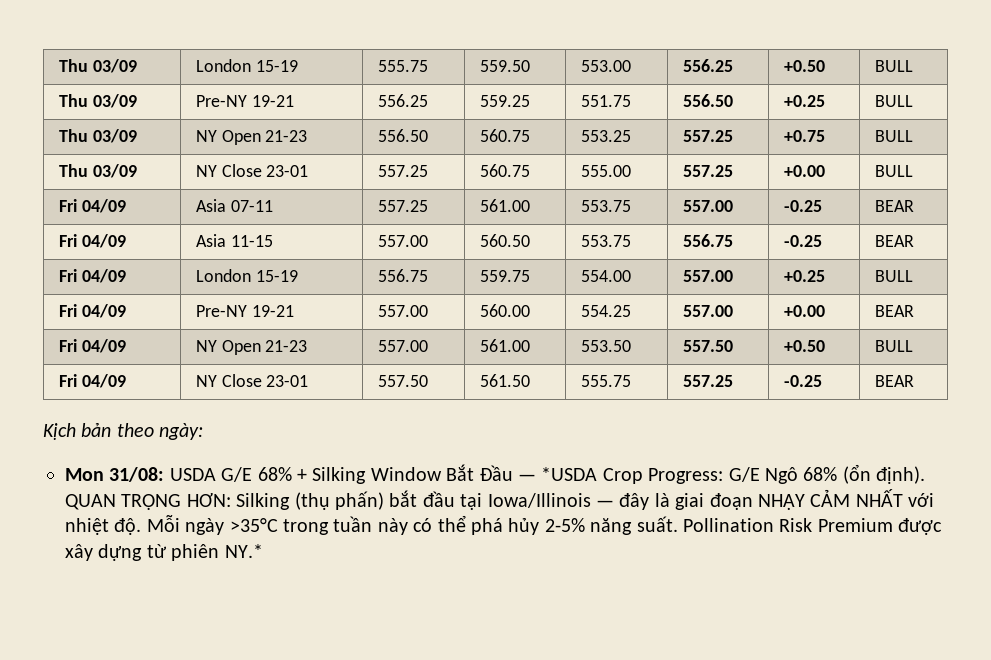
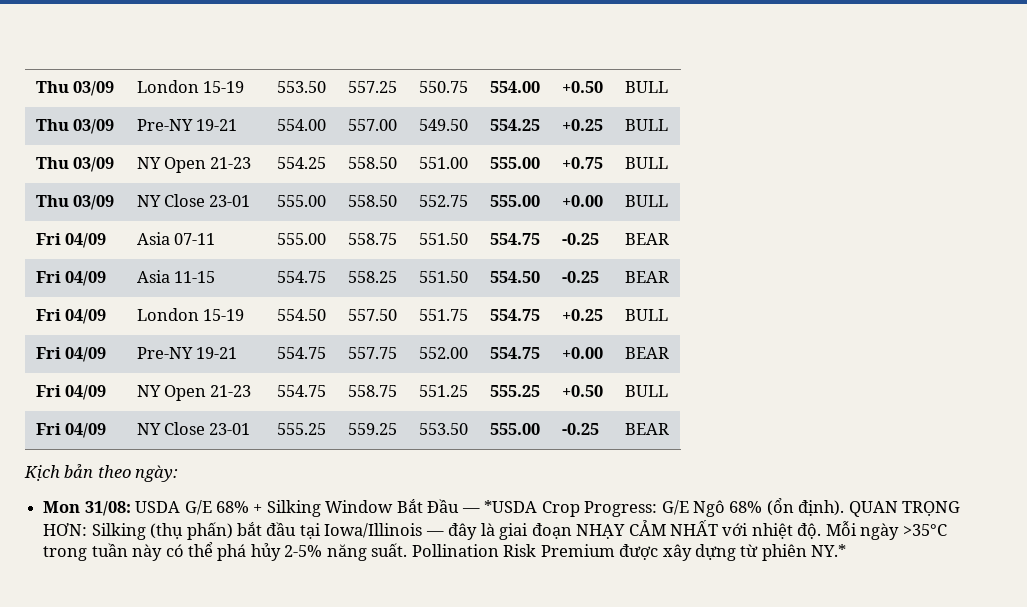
- Thu 03/09 | London 15-19 | 555.75 | 559.50 | 553.00 | 556.25 | +0.50 | BULL
+ Thu 03/09 | London 15-19 | 553.50 | 557.25 | 550.75 | 554.00 | +0.50 | BULL
- Thu 03/09 | Pre-NY 19-21 | 556.25 | 559.25 | 551.75 | 556.50 | +0.25 | BULL
+ Thu 03/09 | Pre-NY 19-21 | 554.00 | 557.00 | 549.50 | 554.25 | +0.25 | BULL
- Thu 03/09 | NY Open 21-23 | 556.50 | 560.75 | 553.25 | 557.25 | +0.75 | BULL
+ Thu 03/09 | NY Open 21-23 | 554.25 | 558.50 | 551.00 | 555.00 | +0.75 | BULL
- Thu 03/09 | NY Close 23-01 | 557.25 | 560.75 | 555.00 | 557.25 | +0.00 | BULL
+ Thu 03/09 | NY Close 23-01 | 555.00 | 558.50 | 552.75 | 555.00 | +0.00 | BULL
- Fri 04/09 | Asia 07-11 | 557.25 | 561.00 | 553.75 | 557.00 | -0.25 | BEAR
+ Fri 04/09 | Asia 07-11 | 555.00 | 558.75 | 551.50 | 554.75 | -0.25 | BEAR
- Fri 04/09 | Asia 11-15 | 557.00 | 560.50 | 553.75 | 556.75 | -0.25 | BEAR
+ Fri 04/09 | Asia 11-15 | 554.75 | 558.25 | 551.50 | 554.50 | -0.25 | BEAR
- Fri 04/09 | London 15-19 | 556.75 | 559.75 | 554.00 | 557.00 | +0.25 | BULL
+ Fri 04/09 | London 15-19 | 554.50 | 557.50 | 551.75 | 554.75 | +0.25 | BULL
- Fri 04/09 | Pre-NY 19-21 | 557.00 | 560.00 | 554.25 | 557.00 | +0.00 | BEAR
+ Fri 04/09 | Pre-NY 19-21 | 554.75 | 557.75 | 552.00 | 554.75 | +0.00 | BEAR
- Fri 04/09 | NY Open 21-23 | 557.00 | 561.00 | 553.50 | 557.50 | +0.50 | BULL
+ Fri 04/09 | NY Open 21-23 | 554.75 | 558.75 | 551.25 | 555.25 | +0.50 | BULL
- Fri 04/09 | NY Close 23-01 | 557.50 | 561.50 | 555.75 | 557.25 | -0.25 | BEAR
+ Fri 04/09 | NY Close 23-01 | 555.25 | 559.25 | 553.50 | 555.00 | -0.25 | BEAR

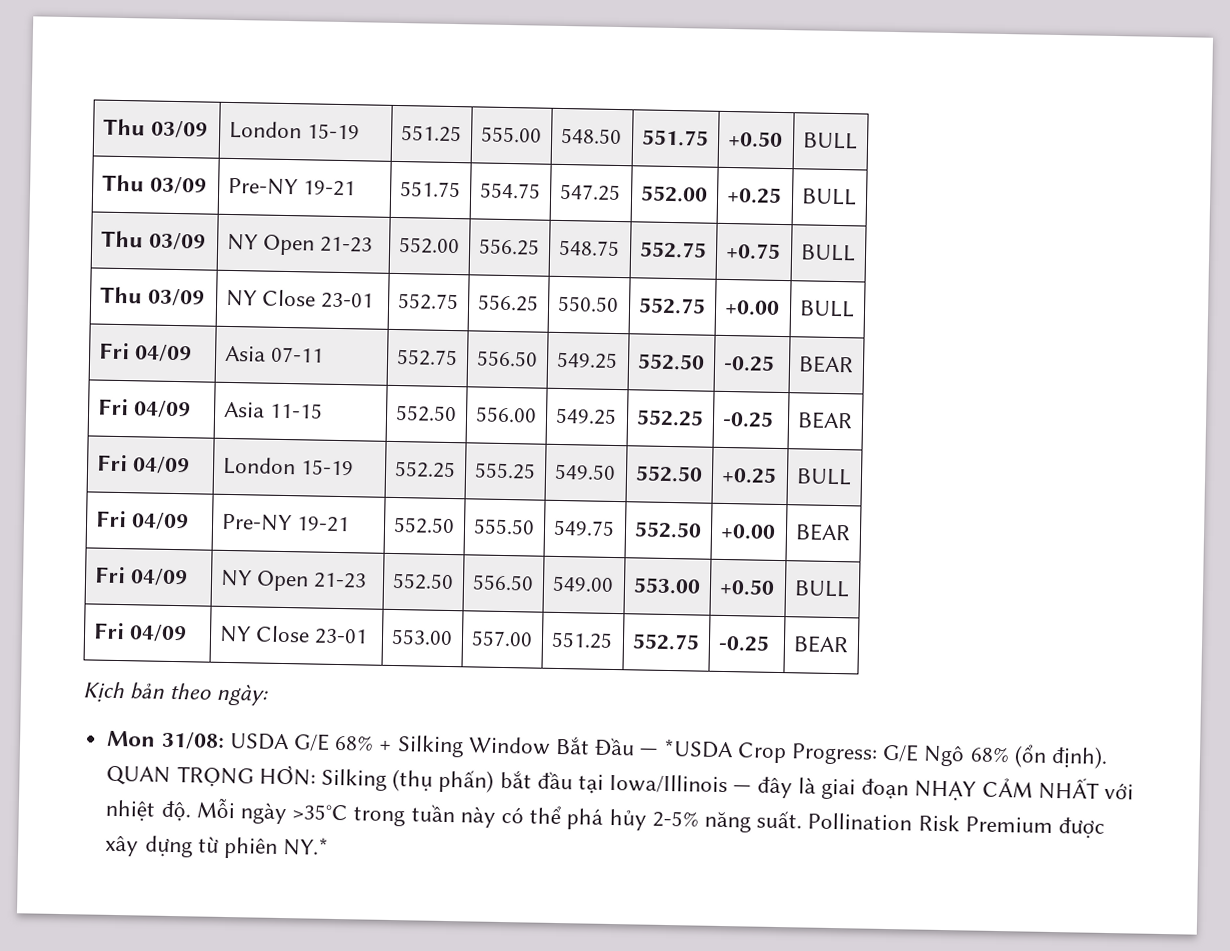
- Thu 03/09 | London 15-19 | 553.50 | 557.25 | 550.75 | 554.00 | +0.50 | BULL
+ Thu 03/09 | London 15-19 | 551.25 | 555.00 | 548.50 | 551.75 | +0.50 | BULL
- Thu 03/09 | Pre-NY 19-21 | 554.00 | 557.00 | 549.50 | 554.25 | +0.25 | BULL
+ Thu 03/09 | Pre-NY 19-21 | 551.75 | 554.75 | 547.25 | 552.00 | +0.25 | BULL
- Thu 03/09 | NY Open 21-23 | 554.25 | 558.50 | 551.00 | 555.00 | +0.75 | BULL
+ Thu 03/09 | NY Open 21-23 | 552.00 | 556.25 | 548.75 | 552.75 | +0.75 | BULL
- Thu 03/09 | NY Close 23-01 | 555.00 | 558.50 | 552.75 | 555.00 | +0.00 | BULL
+ Thu 03/09 | NY Close 23-01 | 552.75 | 556.25 | 550.50 | 552.75 | +0.00 | BULL
- Fri 04/09 | Asia 07-11 | 555.00 | 558.75 | 551.50 | 554.75 | -0.25 | BEAR
+ Fri 04/09 | Asia 07-11 | 552.75 | 556.50 | 549.25 | 552.50 | -0.25 | BEAR
- Fri 04/09 | Asia 11-15 | 554.75 | 558.25 | 551.50 | 554.50 | -0.25 | BEAR
+ Fri 04/09 | Asia 11-15 | 552.50 | 556.00 | 549.25 | 552.25 | -0.25 | BEAR
- Fri 04/09 | London 15-19 | 554.50 | 557.50 | 551.75 | 554.75 | +0.25 | BULL
+ Fri 04/09 | London 15-19 | 552.25 | 555.25 | 549.50 | 552.50 | +0.25 | BULL
- Fri 04/09 | Pre-NY 19-21 | 554.75 | 557.75 | 552.00 | 554.75 | +0.00 | BEAR
+ Fri 04/09 | Pre-NY 19-21 | 552.50 | 555.50 | 549.75 | 552.50 | +0.00 | BEAR
- Fri 04/09 | NY Open 21-23 | 554.75 | 558.75 | 551.25 | 555.25 | +0.50 | BULL
+ Fri 04/09 | NY Open 21-23 | 552.50 | 556.50 | 549.00 | 553.00 | +0.50 | BULL
- Fri 04/09 | NY Close 23-01 | 555.25 | 559.25 | 553.50 | 555.00 | -0.25 | BEAR
+ Fri 04/09 | NY Close 23-01 | 553.00 | 557.00 | 551.25 | 552.75 | -0.25 | BEAR

